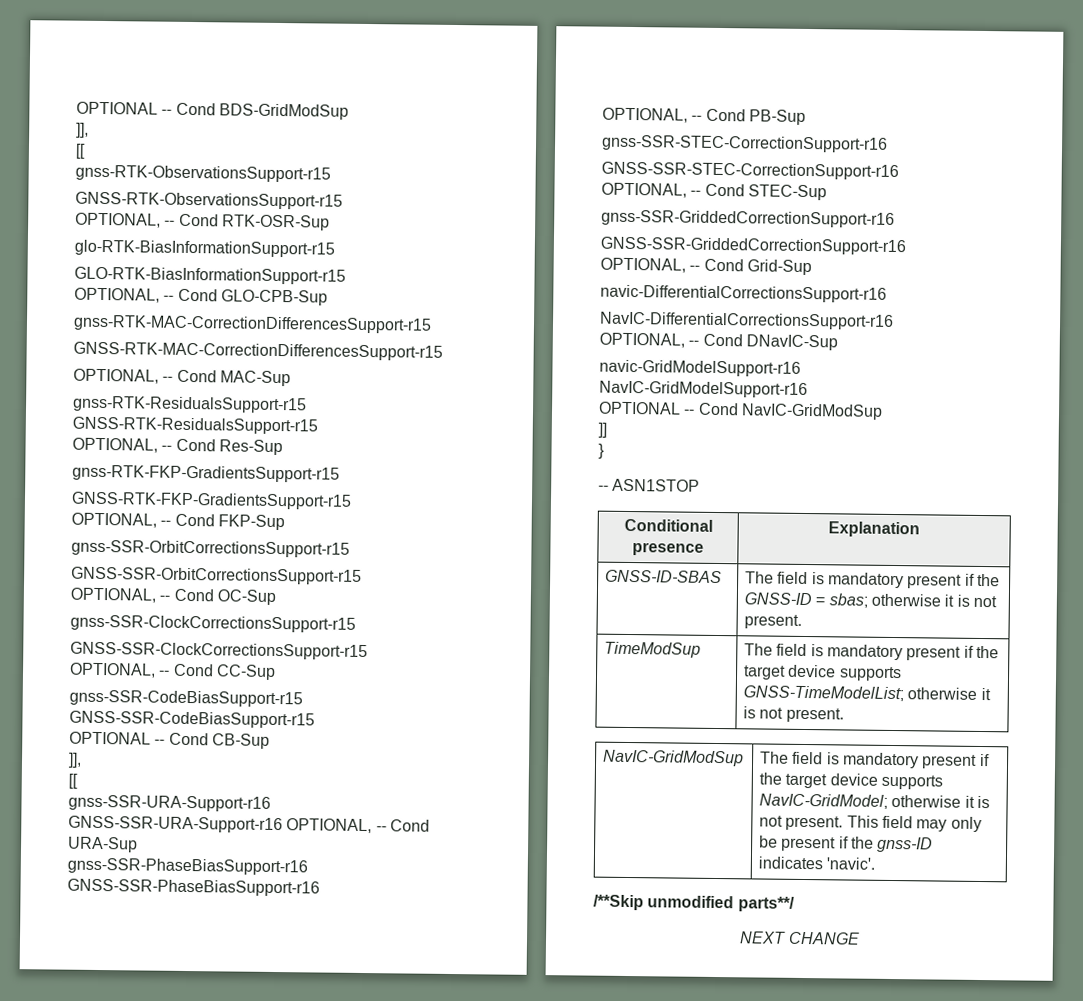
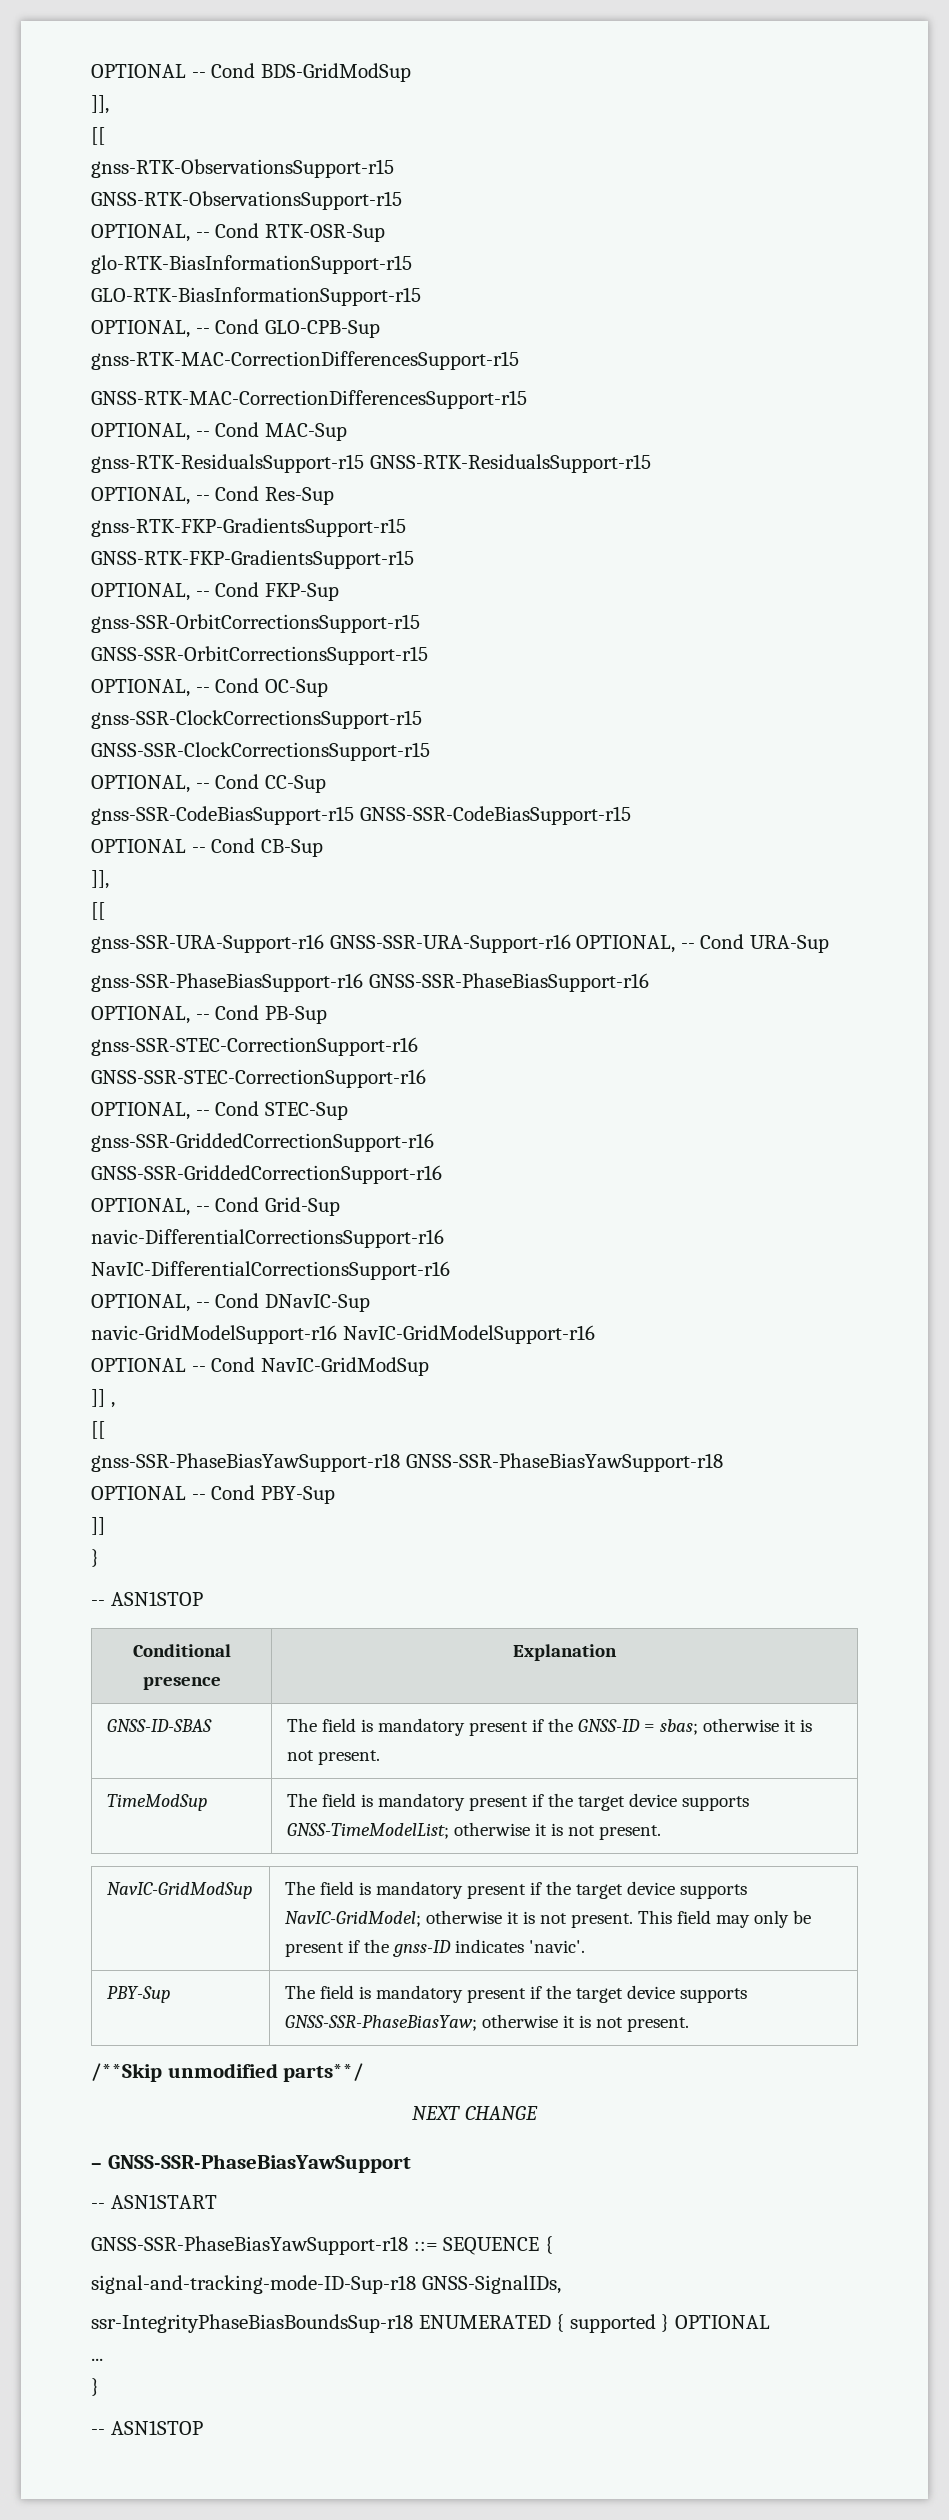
+ ]] ,
+ [[
+ gnss-SSR-PhaseBiasYawSupport-r18 GNSS-SSR-PhaseBiasYawSupport-r18
+ OPTIONAL -- Cond PBY-Sup
+ PBY-Sup | The field is mandatory present if the target device supports GNSS-SSR-PhaseBiasYaw; otherwise it is not present.
+ – GNSS-SSR-PhaseBiasYawSupport
+ -- ASN1START
+ GNSS-SSR-PhaseBiasYawSupport-r18 ::= SEQUENCE {
+ signal-and-tracking-mode-ID-Sup-r18 GNSS-SignalIDs,
+ ssr-IntegrityPhaseBiasBoundsSup-r18 ENUMERATED { supported } OPTIONAL
+ ...
+ }
+ -- ASN1STOP

